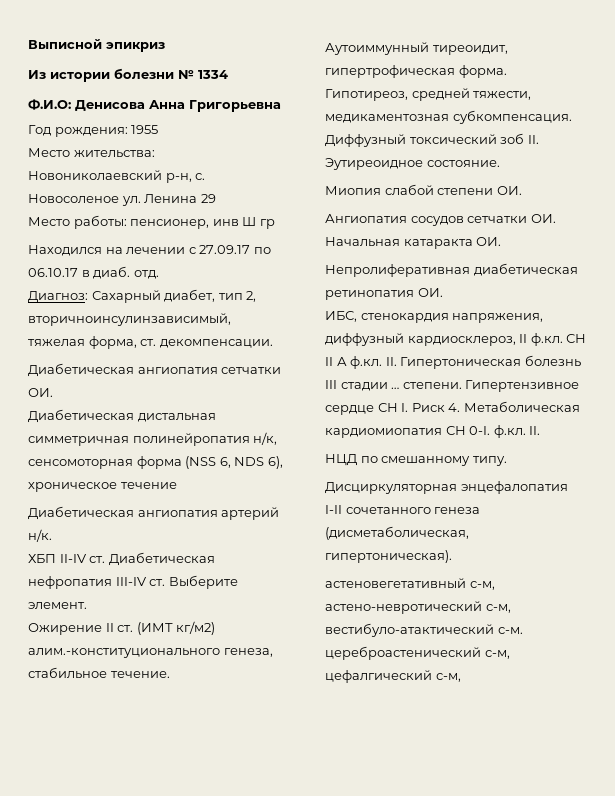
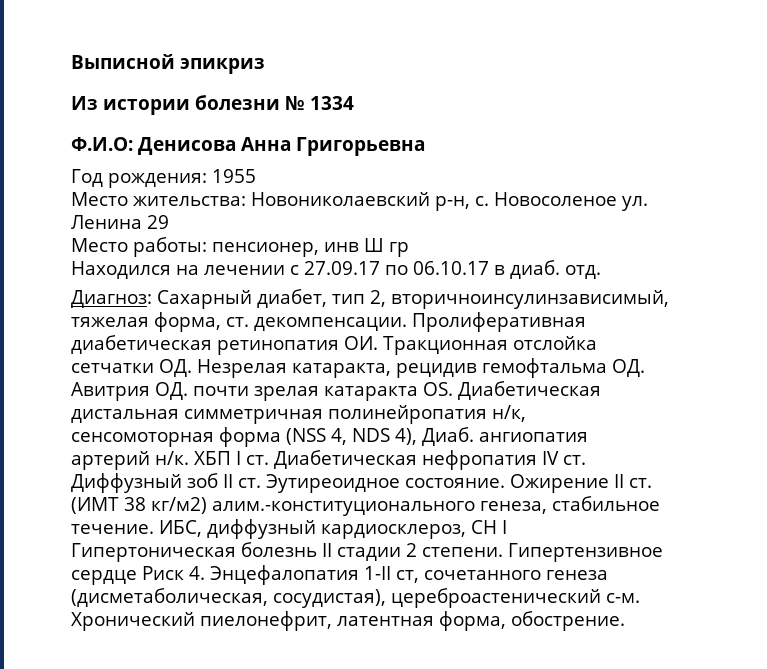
- Диагноз: Сахарный диабет, тип 2, вторичноинсулинзависимый, тяжелая форма, ст. декомпенсации.
- Диабетическая ангиопатия сетчатки ОИ.
- Диабетическая дистальная симметричная полинейропатия н/к, сенсомоторная форма (NSS 6, NDS 6), хроническое течение
- Диабетическая ангиопатия артерий н/к.
- ХБП II-IV ст. Диабетическая нефропатия III-IV ст. Выберите элемент.
- Ожирение II ст. (ИМТ кг/м2) алим.-конституционального генеза, стабильное течение.
- Аутоиммунный тиреоидит, гипертрофическая форма. Гипотиреоз, средней тяжести, медикаментозная субкомпенсация. Диффузный токсический зоб II. Эутиреоидное состояние.
- Миопия слабой степени ОИ.
- Ангиопатия сосудов сетчатки ОИ. Начальная катаракта ОИ.
- Непролиферативная диабетическая ретинопатия ОИ.
- ИБС, стенокардия напряжения, диффузный кардиосклероз, II ф.кл. СН II А ф.кл. II. Гипертоническая болезнь III стадии … степени. Гипертензивное сердце СН I. Риск 4. Метаболическая кардиомиопатия СН 0-I. ф.кл. II.
- НЦД по смешанному типу.
- Дисциркуляторная энцефалопатия I-II сочетанного генеза (дисметаболическая, гипертоническая).
- астеновегетативный с-м, астено-невротический с-м, вестибуло-атактический с-м. цереброастенический с-м, цефалгический с-м,
+ Диагноз: Сахарный диабет, тип 2, вторичноинсулинзависимый, тяжелая форма, ст. декомпенсации. Пролиферативная диабетическая ретинопатия ОИ. Тракционная отслойка сетчатки ОД. Незрелая катаракта, рецидив гемофтальма ОД. Авитрия ОД. почти зрелая катаракта OS. Диабетическая дистальная симметричная полинейропатия н/к, сенсомоторная форма (NSS 4, NDS 4), Диаб. ангиопатия артерий н/к. ХБП I ст. Диабетическая нефропатия IV ст. Диффузный зоб II ст. Эутиреоидное состояние. Ожирение II ст. (ИМТ 38 кг/м2) алим.-конституционального генеза, стабильное течение. ИБС, диффузный кардиосклероз, СН I Гипертоническая болезнь II стадии 2 степени. Гипертензивное сердце Риск 4. Энцефалопатия 1-II ст, сочетанного генеза (дисметаболическая, сосудистая), цереброастенический с-м. Хронический пиелонефрит, латентная форма, обострение.

